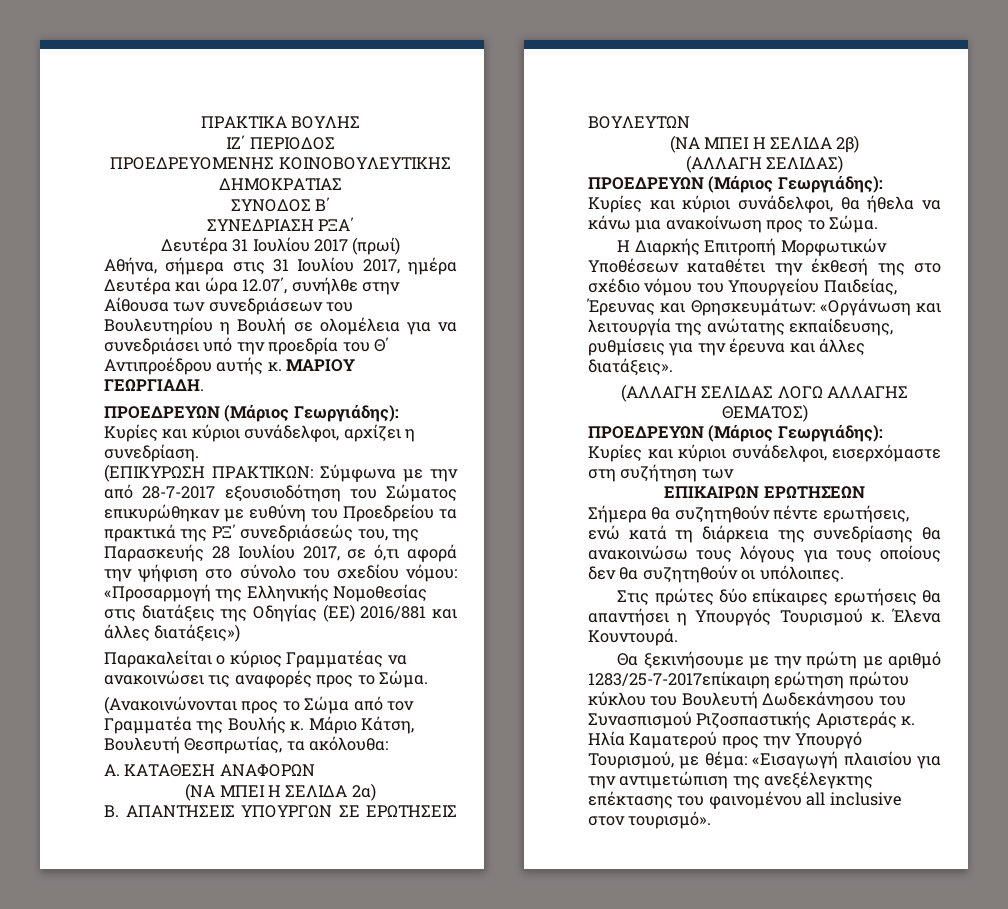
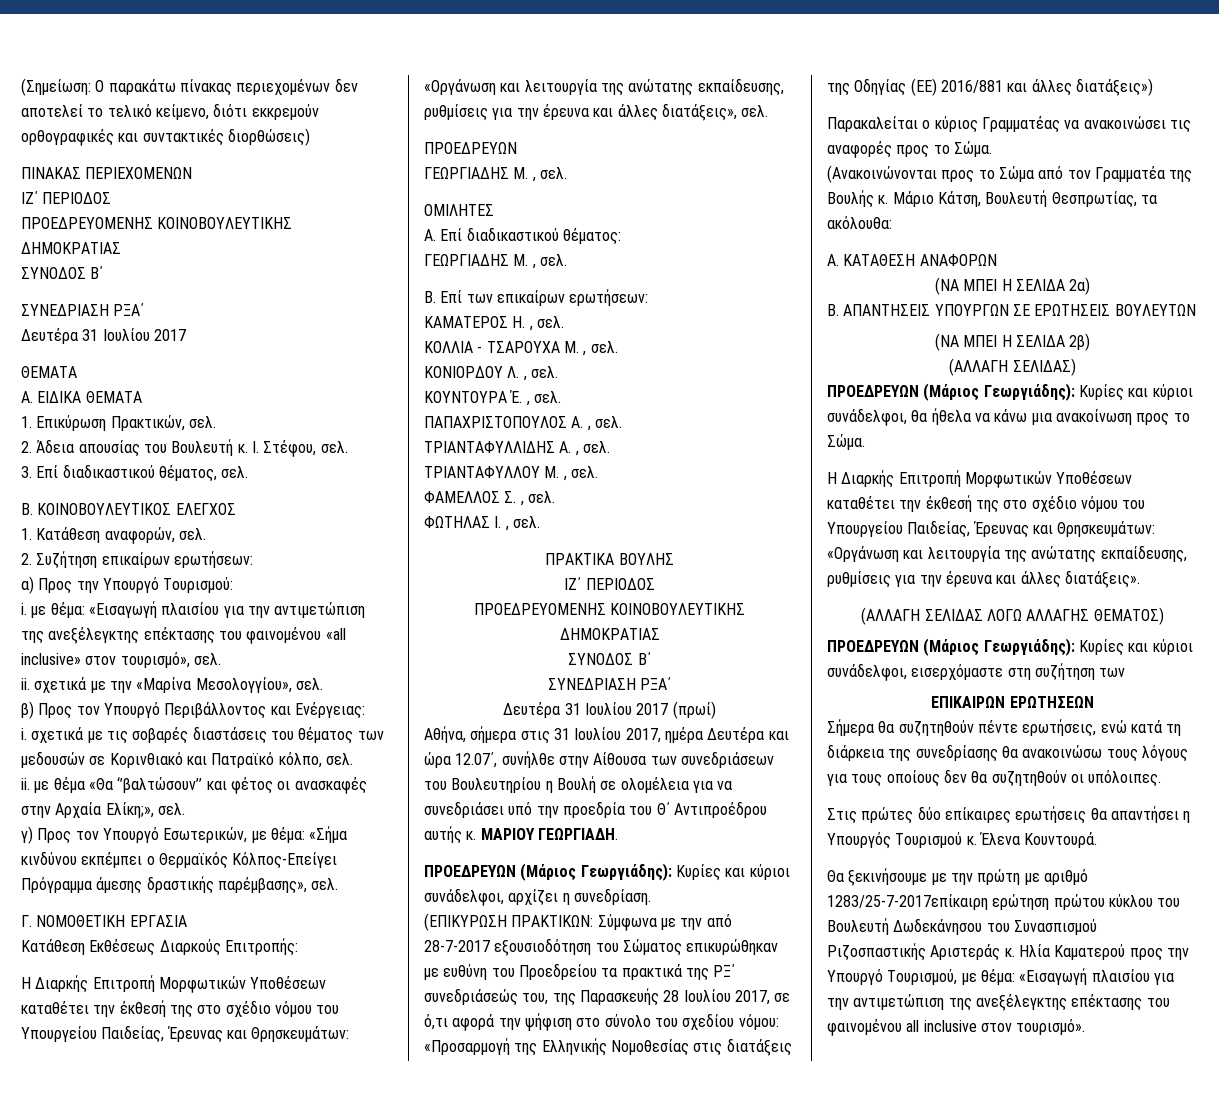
+ (Σημείωση: Ο παρακάτω πίνακας περιεχομένων δεν αποτελεί το τελικό κείμενο, διότι εκκρεμούν ορθογραφικές και συντακτικές διορθώσεις)
+ ΠΙΝΑΚΑΣ ΠΕΡΙΕΧΟΜΕΝΩΝ
+ ΙΖ΄ ΠΕΡΙΟΔΟΣ
+ ΠΡΟΕΔΡΕΥΟΜΕΝΗΣ ΚΟΙΝΟΒΟΥΛΕΥΤΙΚΗΣ ΔΗΜΟΚΡΑΤΙΑΣ
+ ΣΥΝΟΔΟΣ Β΄
+ ΣΥΝΕΔΡΙΑΣΗ ΡΞΑ΄
+ Δευτέρα 31 Ιουλίου 2017
+ ΘΕΜΑΤΑ
+ Α. ΕΙΔΙΚΑ ΘΕΜΑΤΑ
+ 1. Επικύρωση Πρακτικών, σελ.
+ 2. Άδεια απουσίας του Βουλευτή κ. Ι. Στέφου, σελ.
+ 3. Επί διαδικαστικού θέματος, σελ.
+ Β. ΚΟΙΝΟΒΟΥΛΕΥΤΙΚΟΣ ΕΛΕΓΧΟΣ
+ 1. Κατάθεση αναφορών, σελ.
+ 2. Συζήτηση επικαίρων ερωτήσεων:
+ α) Προς την Υπουργό Τουρισμού:
+ i. με θέμα: «Εισαγωγή πλαισίου για την αντιμετώπιση της ανεξέλεγκτης επέκτασης του φαινομένου «all inclusive» στον τουρισμό», σελ.
+ ii. σχετικά με την «Μαρίνα Μεσολογγίου», σελ.
+ β) Προς τον Υπουργό Περιβάλλοντος και Ενέργειας:
+ i. σχετικά με τις σοβαρές διαστάσεις του θέματος των μεδουσών σε Κορινθιακό και Πατραϊκό κόλπο, σελ.
+ ii. με θέμα «Θα ‘’βαλτώσουν’’ και φέτος οι ανασκαφές στην Αρχαία Ελίκη;», σελ.
+ γ) Προς τον Υπουργό Εσωτερικών, με θέμα: «Σήμα κινδύνου εκπέμπει ο Θερμαϊκός Κόλπος-Επείγει Πρόγραμμα άμεσης δραστικής παρέμβασης», σελ.
+ Γ. ΝΟΜΟΘΕΤΙΚΗ ΕΡΓΑΣΙΑ
+ Κατάθεση Εκθέσεως Διαρκούς Επιτροπής:
+ Η Διαρκής Επιτροπή Μορφωτικών Υποθέσεων καταθέτει την έκθεσή της στο σχέδιο νόμου του Υπουργείου Παιδείας, Έρευνας και Θρησκευμάτων: «Οργάνωση και λειτουργία της ανώτατης εκπαίδευσης, ρυθμίσεις για την έρευνα και άλλες διατάξεις», σελ.
+ ΠΡΟΕΔΡΕΥΩΝ
+ ΓΕΩΡΓΙΑΔΗΣ Μ. , σελ.
+ ΟΜΙΛΗΤΕΣ
+ Α. Επί διαδικαστικού θέματος:
+ ΓΕΩΡΓΙΑΔΗΣ Μ. , σελ.
+ Β. Επί των επικαίρων ερωτήσεων:
+ ΚΑΜΑΤΕΡΟΣ Η. , σελ.
+ ΚΟΛΛΙΑ - ΤΣΑΡΟΥΧΑ Μ. , σελ.
+ ΚΟΝΙΟΡΔΟΥ Λ. , σελ.
+ ΚΟΥΝΤΟΥΡΑ Έ. , σελ.
+ ΠΑΠΑΧΡΙΣΤΟΠΟΥΛΟΣ Α. , σελ.
+ ΤΡΙΑΝΤΑΦΥΛΛΙΔΗΣ Α. , σελ.
+ ΤΡΙΑΝΤΑΦΥΛΛΟΥ Μ. , σελ.
+ ΦΑΜΕΛΛΟΣ Σ. , σελ.
+ ΦΩΤΗΛΑΣ Ι. , σελ.

